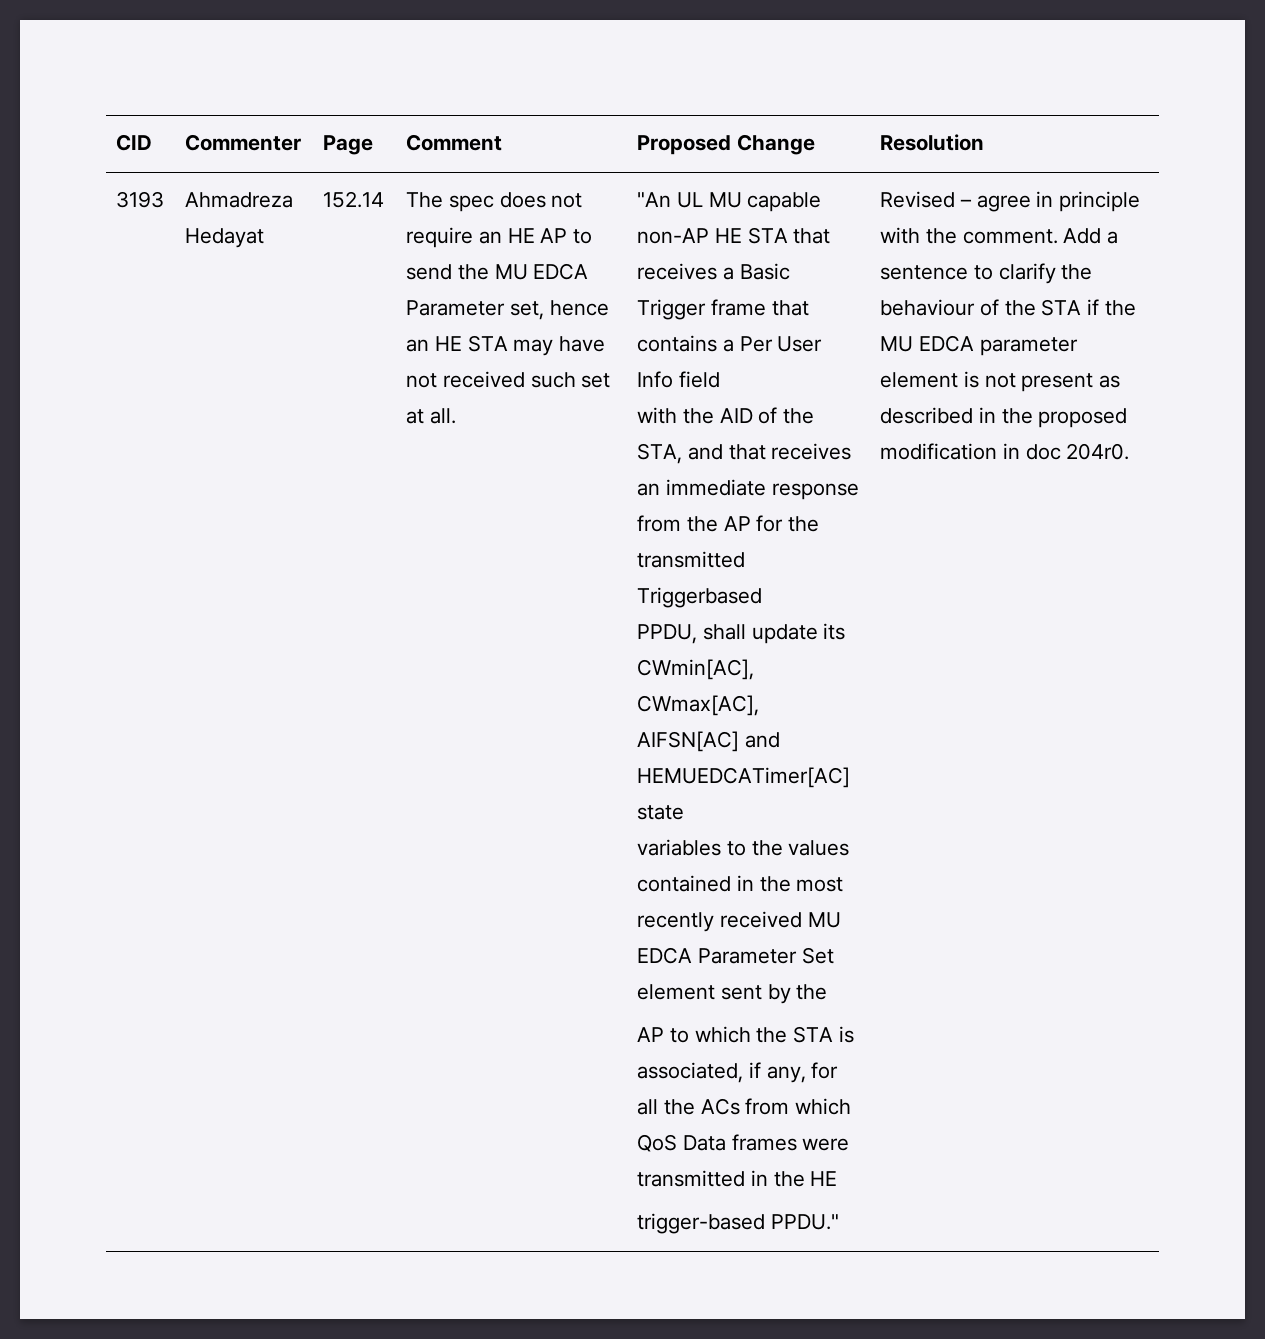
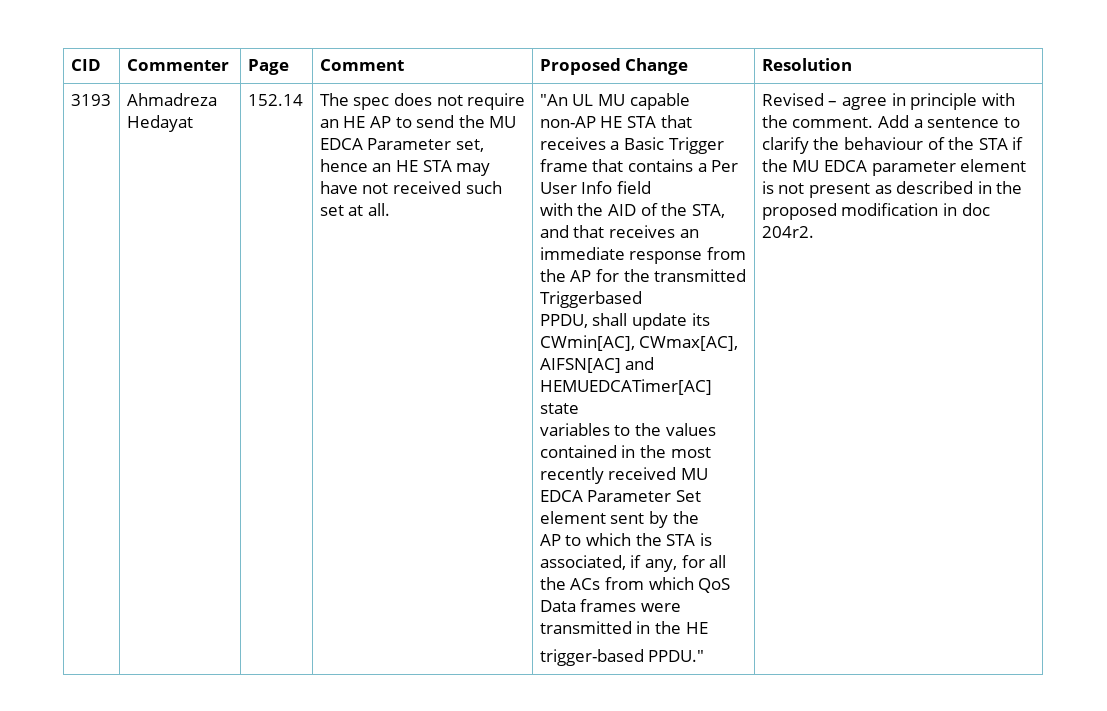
- Add a sentence to clarify the behaviour of the STA if the MU EDCA parameter element is not present as described in the proposed modification in doc 204r0.
+ Add a sentence to clarify the behaviour of the STA if the MU EDCA parameter element is not present as described in the proposed modification in doc 204r2.

